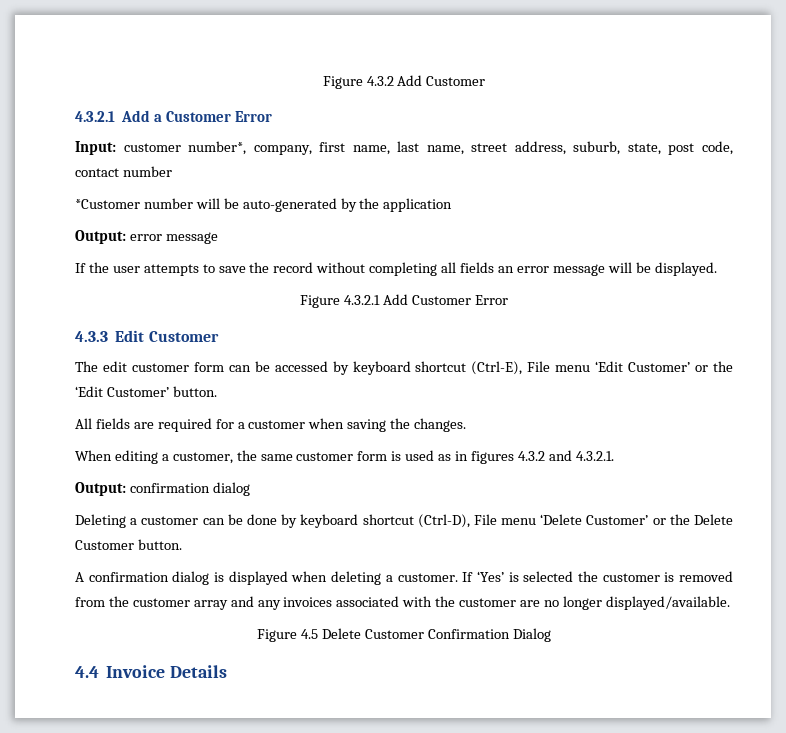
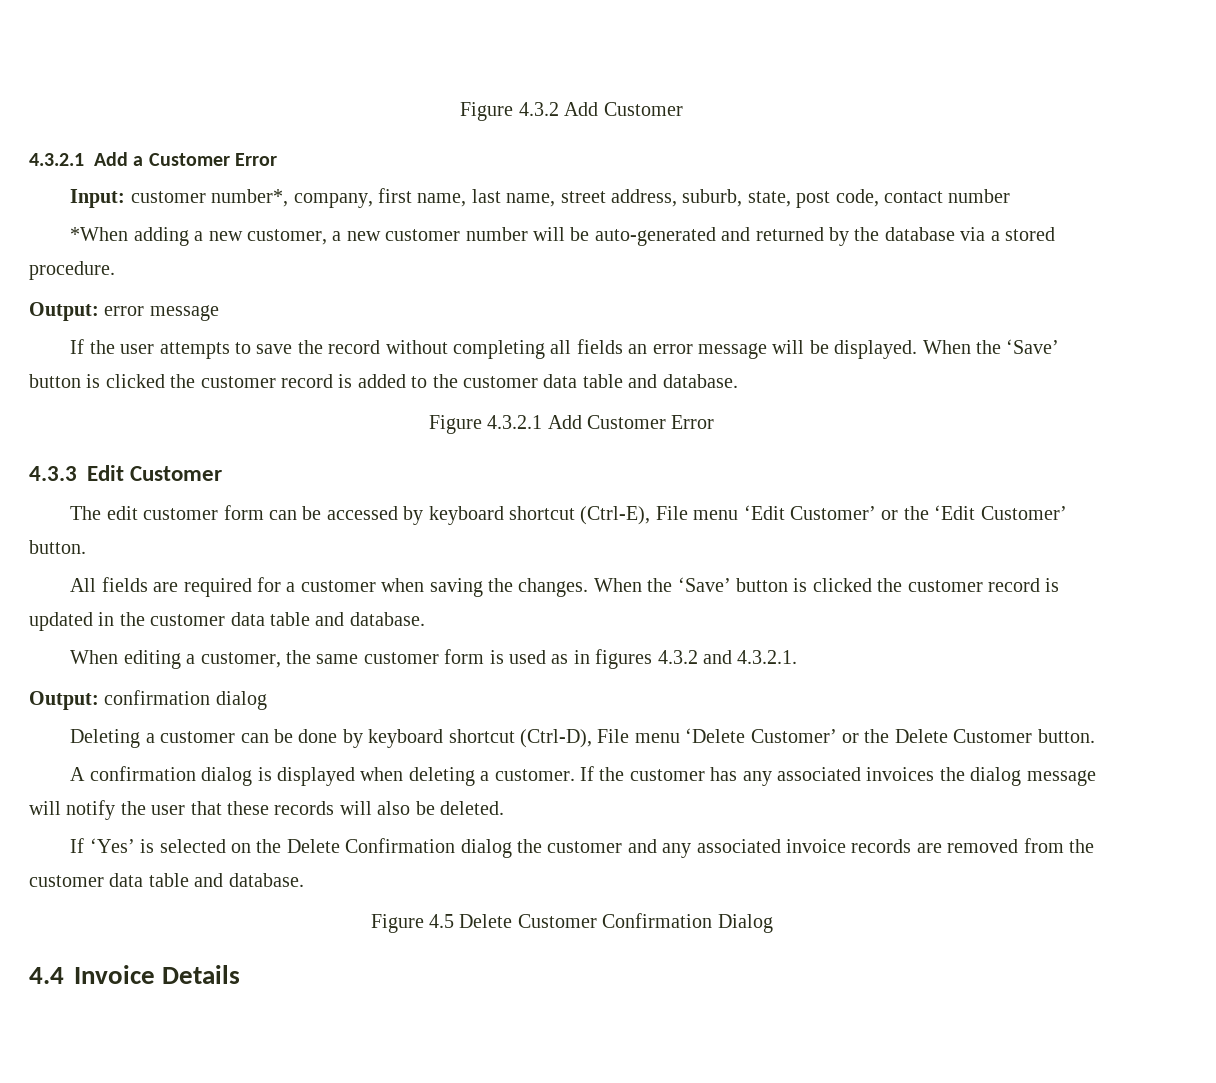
- *Customer number will be auto-generated by the application
+ *When adding a new customer, a new customer number will be auto-generated and returned by the database via a stored procedure.
+ When the ‘Save’ button is clicked the customer record is added to the customer data table and database.
+ When the ‘Save’ button is clicked the customer record is updated in the customer data table and database.
- If ‘Yes’ is selected the customer is removed from the customer array and any invoices associated with the customer are no longer displayed/available.
+ If the customer has any associated invoices the dialog message will notify the user that these records will also be deleted.
+ If ‘Yes’ is selected on the Delete Confirmation dialog the customer and any associated invoice records are removed from the customer data table and database.

